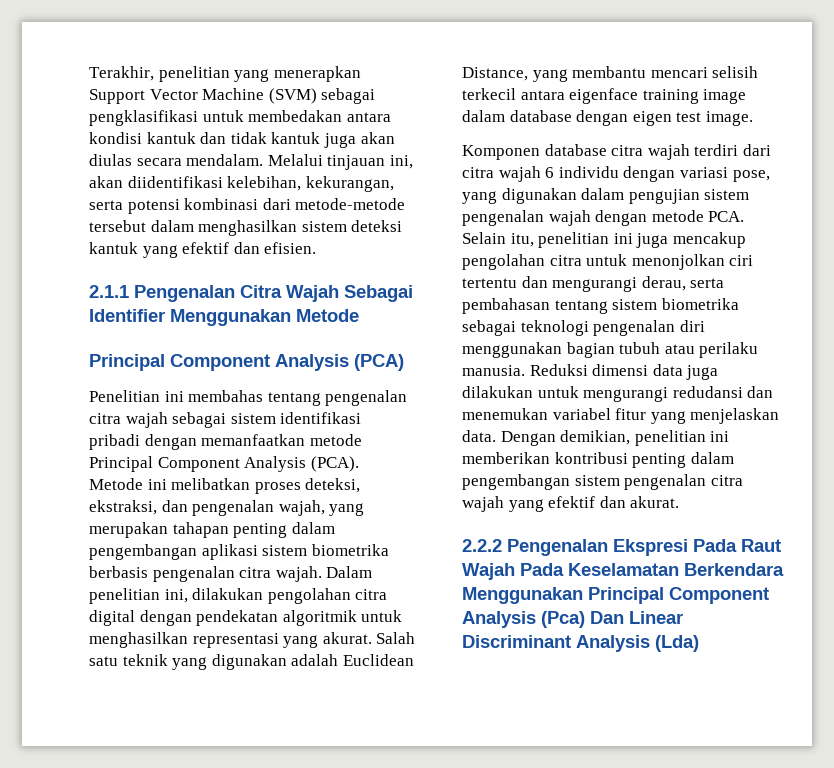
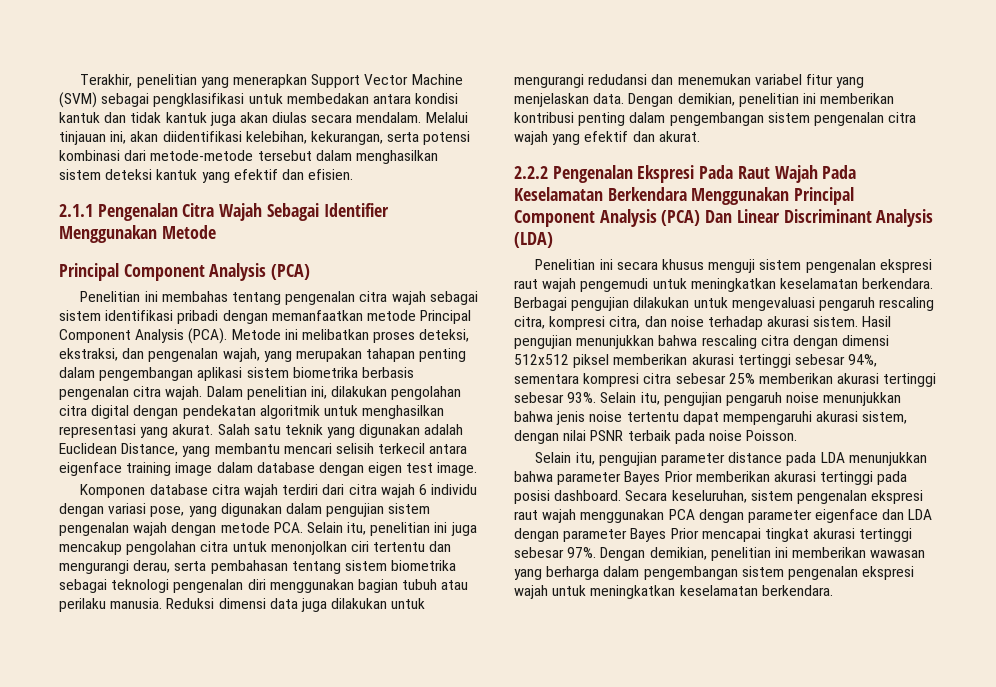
- 2.2.2 Pengenalan Ekspresi Pada Raut Wajah Pada Keselamatan Berkendara Menggunakan Principal Component Analysis (Pca) Dan Linear Discriminant Analysis (Lda)
+ 2.2.2 Pengenalan Ekspresi Pada Raut Wajah Pada Keselamatan Berkendara Menggunakan Principal Component Analysis (PCA) Dan Linear Discriminant Analysis (LDA)
+ Penelitian ini secara khusus menguji sistem pengenalan ekspresi raut wajah pengemudi untuk meningkatkan keselamatan berkendara. Berbagai pengujian dilakukan untuk mengevaluasi pengaruh rescaling citra, kompresi citra, dan noise terhadap akurasi sistem. Hasil pengujian menunjukkan bahwa rescaling citra dengan dimensi 512x512 piksel memberikan akurasi tertinggi sebesar 94%, sementara kompresi citra sebesar 25% memberikan akurasi tertinggi sebesar 93%. Selain itu, pengujian pengaruh noise menunjukkan bahwa jenis noise tertentu dapat mempengaruhi akurasi sistem, dengan nilai PSNR terbaik pada noise Poisson.
+ Selain itu, pengujian parameter distance pada LDA menunjukkan bahwa parameter Bayes Prior memberikan akurasi tertinggi pada posisi dashboard. Secara keseluruhan, sistem pengenalan ekspresi raut wajah menggunakan PCA dengan parameter eigenface dan LDA dengan parameter Bayes Prior mencapai tingkat akurasi tertinggi sebesar 97%. Dengan demikian, penelitian ini memberikan wawasan yang berharga dalam pengembangan sistem pengenalan ekspresi wajah untuk meningkatkan keselamatan berkendara.

